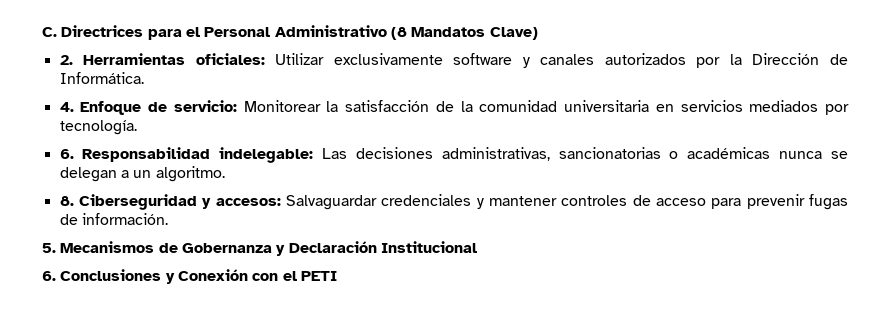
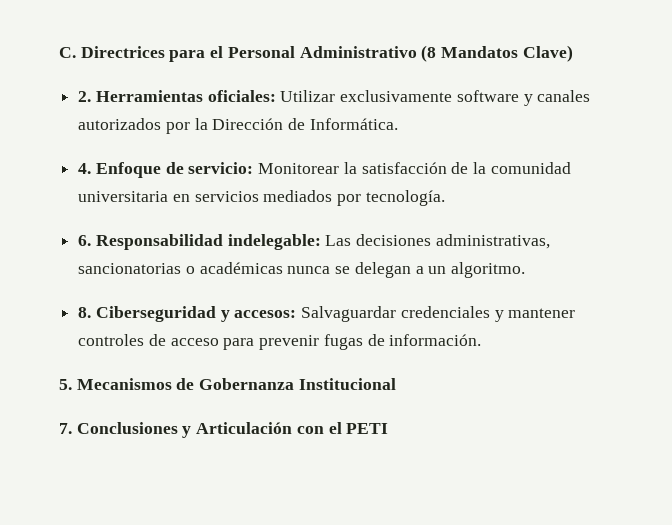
- 5. Mecanismos de Gobernanza y Declaración Institucional
+ 5. Mecanismos de Gobernanza Institucional
- 6. Conclusiones y Conexión con el PETI
+ 7. Conclusiones y Articulación con el PETI

